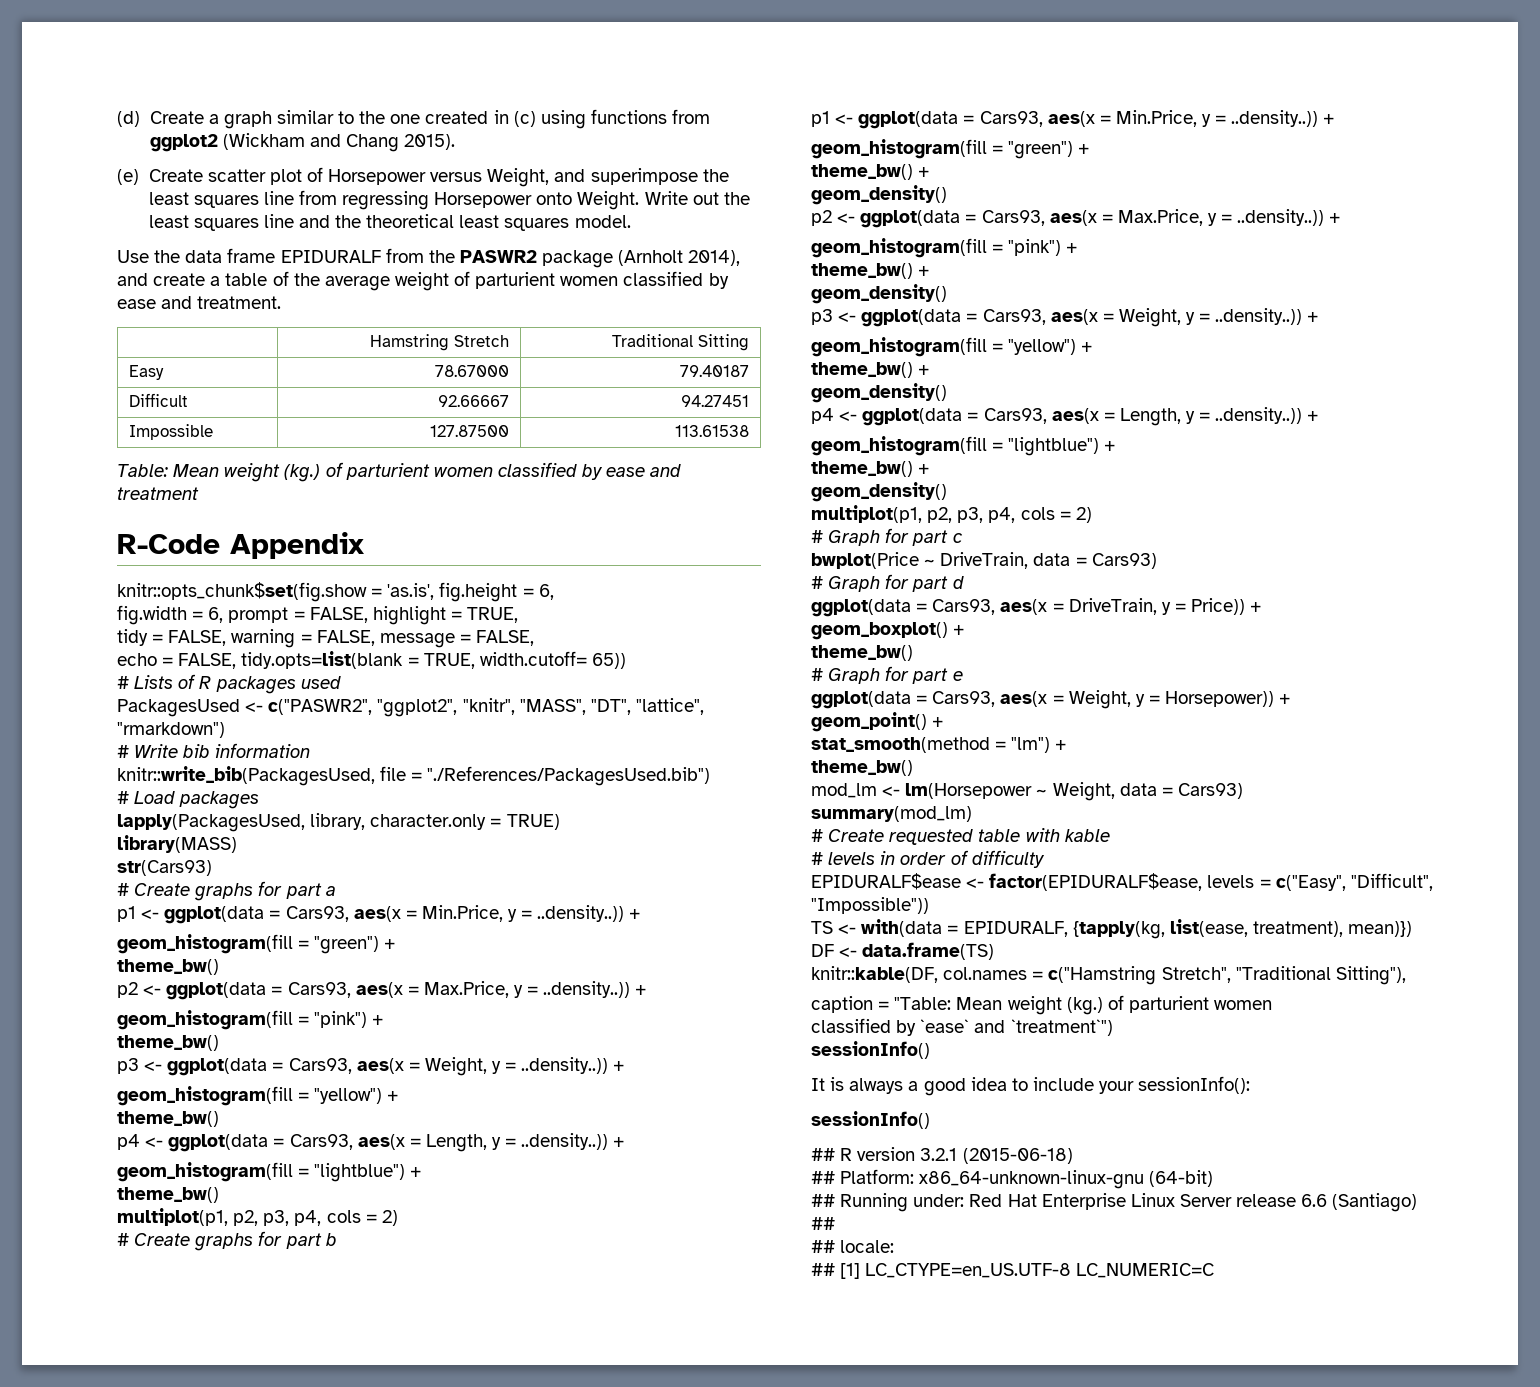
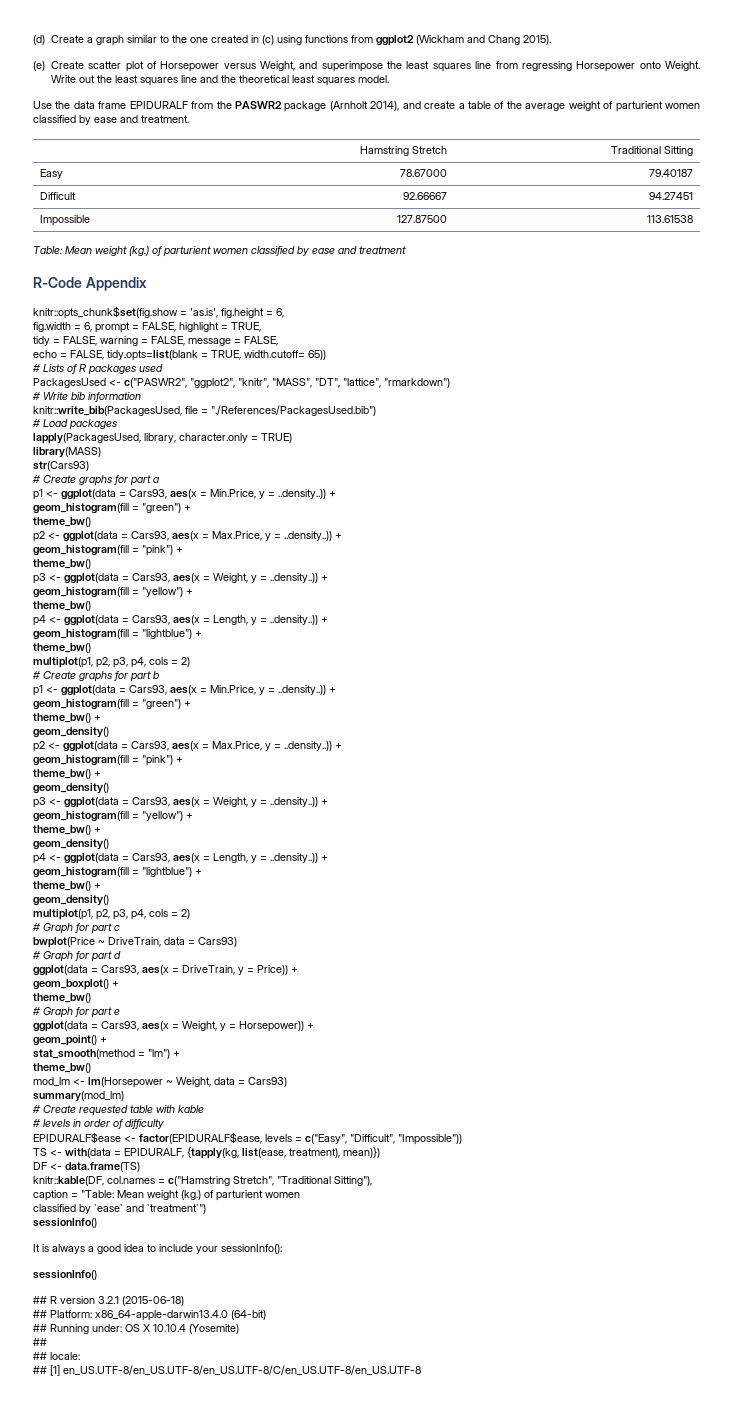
- ## Platform: x86_64-unknown-linux-gnu (64-bit)
+ ## Platform: x86_64-apple-darwin13.4.0 (64-bit)
- ## Running under: Red Hat Enterprise Linux Server release 6.6 (Santiago)
+ ## Running under: OS X 10.10.4 (Yosemite)
- ## [1] LC_CTYPE=en_US.UTF-8 LC_NUMERIC=C
+ ## [1] en_US.UTF-8/en_US.UTF-8/en_US.UTF-8/C/en_US.UTF-8/en_US.UTF-8

